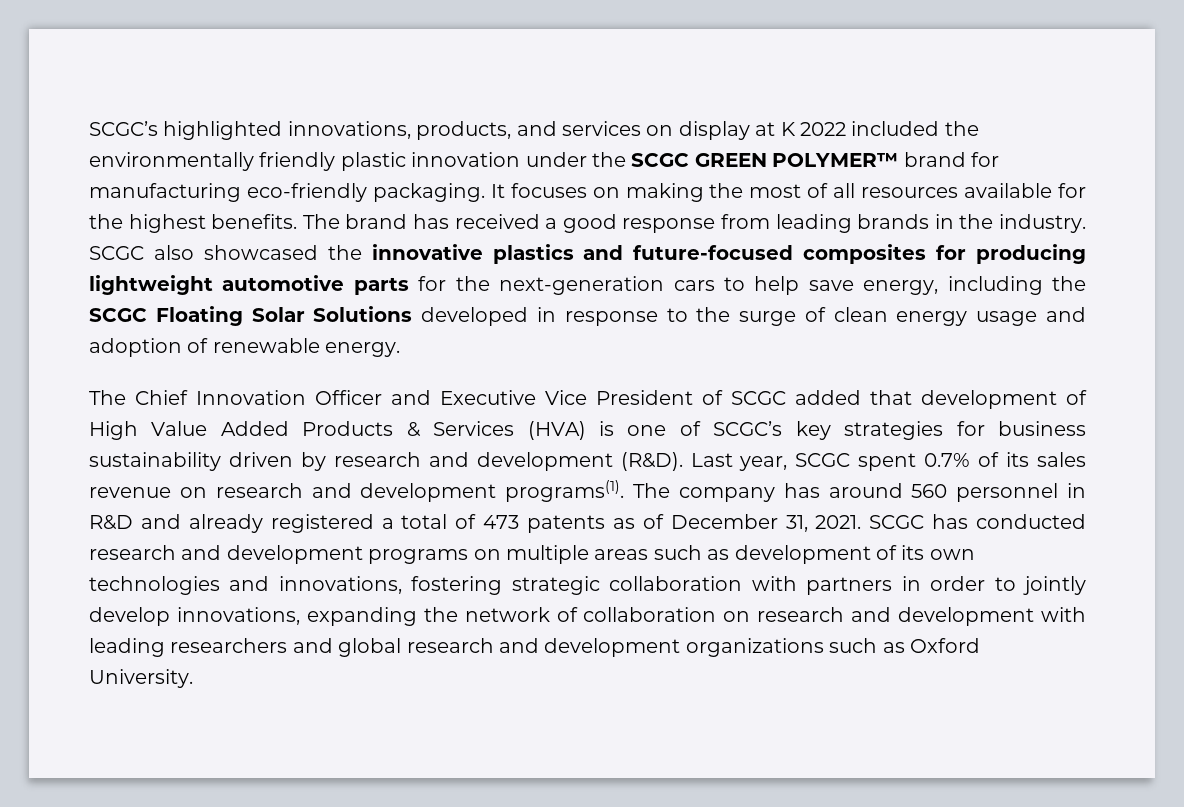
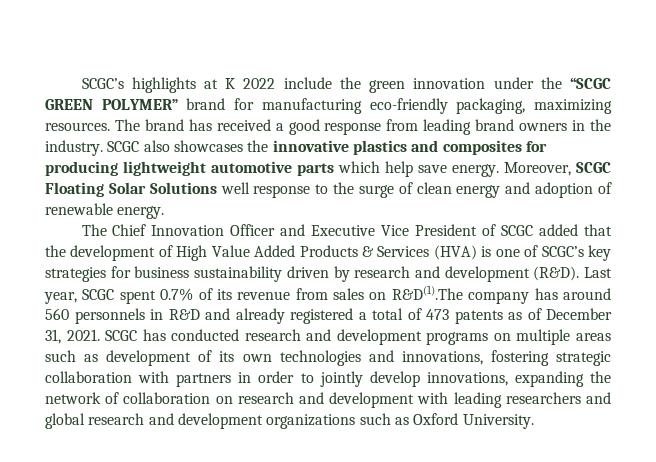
- SCGC’s highlighted innovations, products, and services on display at K 2022 included the environmentally friendly plastic innovation under the SCGC GREEN POLYMER™ brand for manufacturing eco-friendly packaging. It focuses on making the most of all resources available for the highest benefits.
+ SCGC’s highlights at K 2022 include the green innovation under the “SCGC GREEN POLYMER” brand for manufacturing eco-friendly packaging, maximizing resources.
- The brand has received a good response from leading brands in the industry.
+ The brand has received a good response from leading brand owners in the industry.
- SCGC also showcased the innovative plastics and future-focused composites for producing lightweight automotive parts for the next-generation cars to help save energy, including the SCGC Floating Solar Solutions developed in response to the surge of clean energy usage and adoption of renewable energy.
+ SCGC also showcases the innovative plastics and composites for producing lightweight automotive parts which help save energy. Moreover, SCGC Floating Solar Solutions well response to the surge of clean energy and adoption of renewable energy.
- The Chief Innovation Officer and Executive Vice President of SCGC added that development of High Value Added Products & Services (HVA) is one of SCGC’s key strategies for business sustainability driven by research and development (R&D).
+ The Chief Innovation Officer and Executive Vice President of SCGC added that the development of High Value Added Products & Services (HVA) is one of SCGC’s key strategies for business sustainability driven by research and development (R&D).
- Last year, SCGC spent 0.7% of its sales revenue on research and development programs(1). The company has around 560 personnel in R&D and already registered a total of 473 patents as of December 31, 2021.
+ Last year, SCGC spent 0.7% of its revenue from sales on R&D(1).The company has around 560 personnels in R&D and already registered a total of 473 patents as of December 31, 2021.

